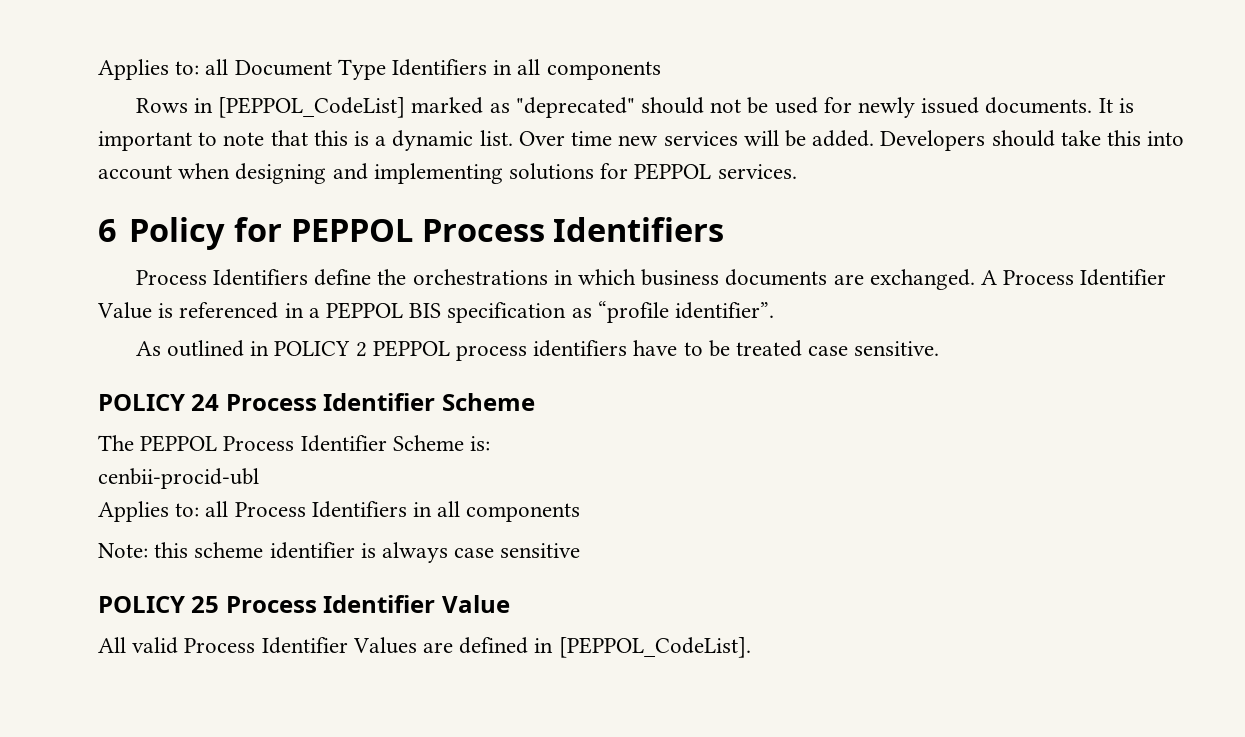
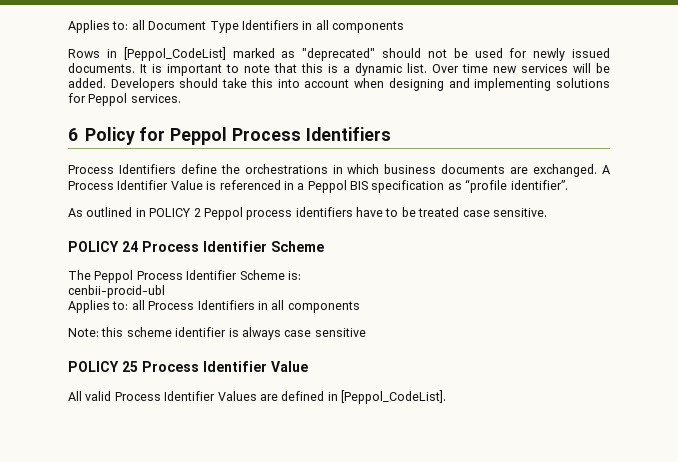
- Rows in [PEPPOL_CodeList] marked as "deprecated" should not be used for newly issued documents.
+ Rows in [Peppol_CodeList] marked as "deprecated" should not be used for newly issued documents.
- Developers should take this into account when designing and implementing solutions for PEPPOL services.
+ Developers should take this into account when designing and implementing solutions for Peppol services.
- 6 Policy for PEPPOL Process Identifiers
+ 6 Policy for Peppol Process Identifiers
- A Process Identifier Value is referenced in a PEPPOL BIS specification as “profile identifier”.
+ A Process Identifier Value is referenced in a Peppol BIS specification as “profile identifier”.
- As outlined in POLICY 2 PEPPOL process identifiers have to be treated case sensitive.
+ As outlined in POLICY 2 Peppol process identifiers have to be treated case sensitive.
- The PEPPOL Process Identifier Scheme is:
+ The Peppol Process Identifier Scheme is:
- All valid Process Identifier Values are defined in [PEPPOL_CodeList].
+ All valid Process Identifier Values are defined in [Peppol_CodeList].

